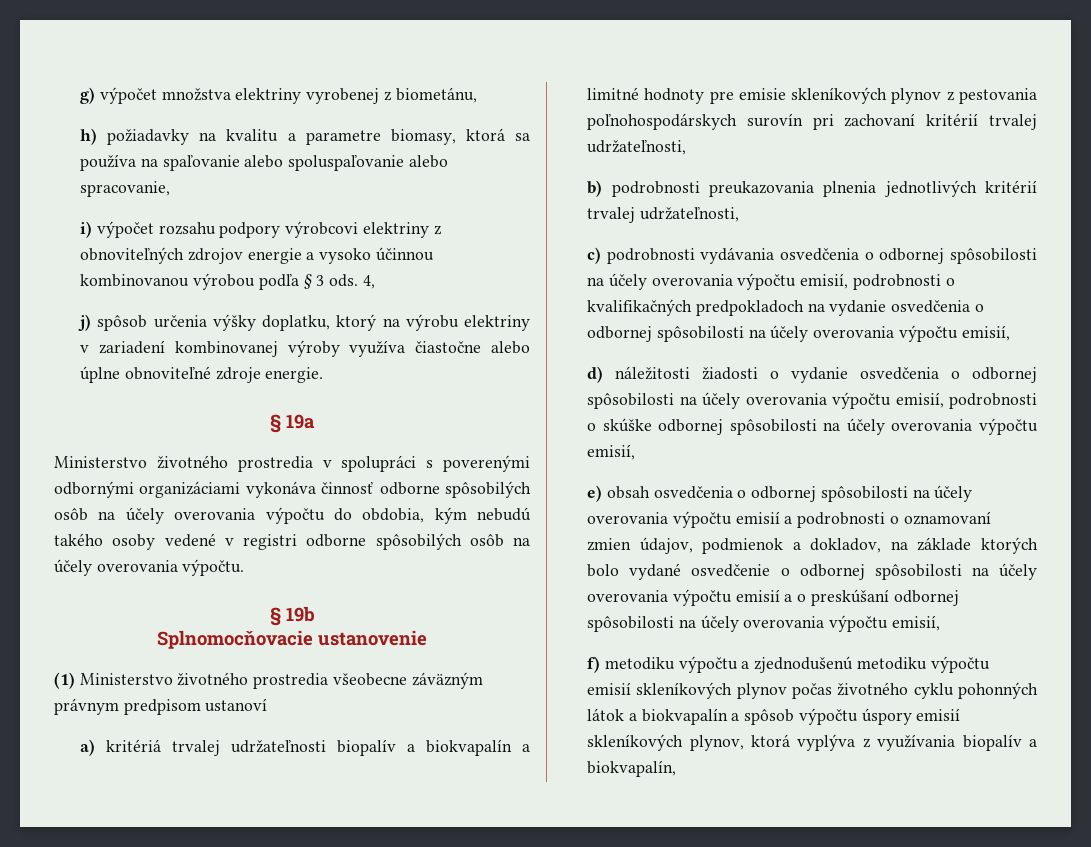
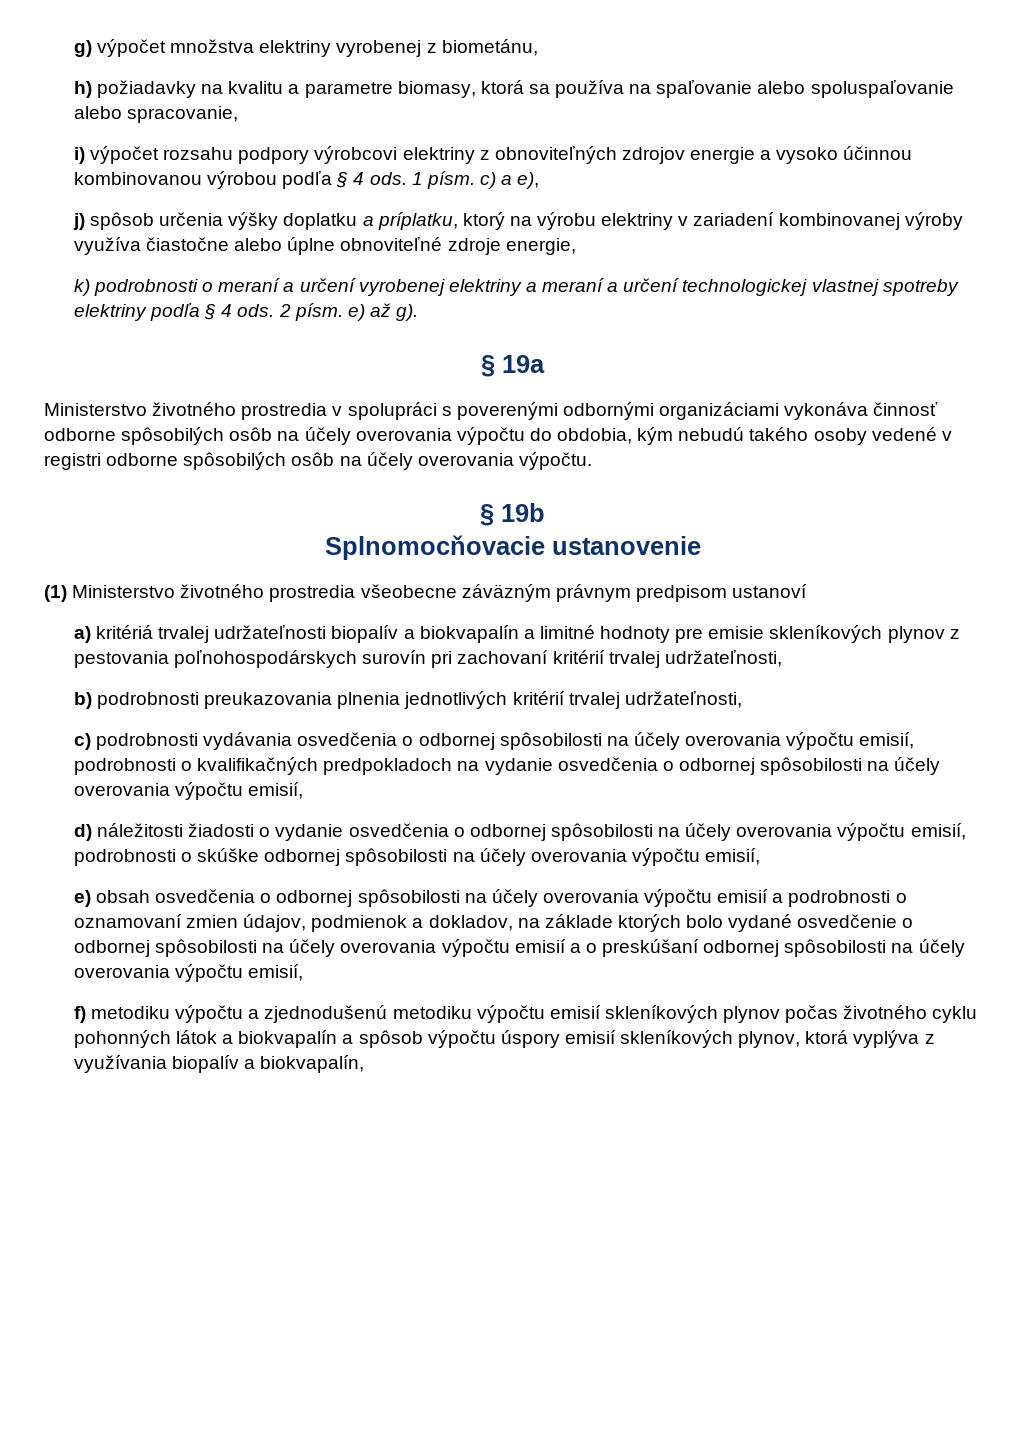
- i) výpočet rozsahu podpory výrobcovi elektriny z obnoviteľných zdrojov energie a vysoko účinnou kombinovanou výrobou podľa § 3 ods. 4,
+ i) výpočet rozsahu podpory výrobcovi elektriny z obnoviteľných zdrojov energie a vysoko účinnou kombinovanou výrobou podľa § 4 ods. 1 písm. c) a e),
- j) spôsob určenia výšky doplatku, ktorý na výrobu elektriny v zariadení kombinovanej výroby využíva čiastočne alebo úplne obnoviteľné zdroje energie.
+ j) spôsob určenia výšky doplatku a príplatku, ktorý na výrobu elektriny v zariadení kombinovanej výroby využíva čiastočne alebo úplne obnoviteľné zdroje energie,
+ k) podrobnosti o meraní a určení vyrobenej elektriny a meraní a určení technologickej vlastnej spotreby elektriny podľa § 4 ods. 2 písm. e) až g).

